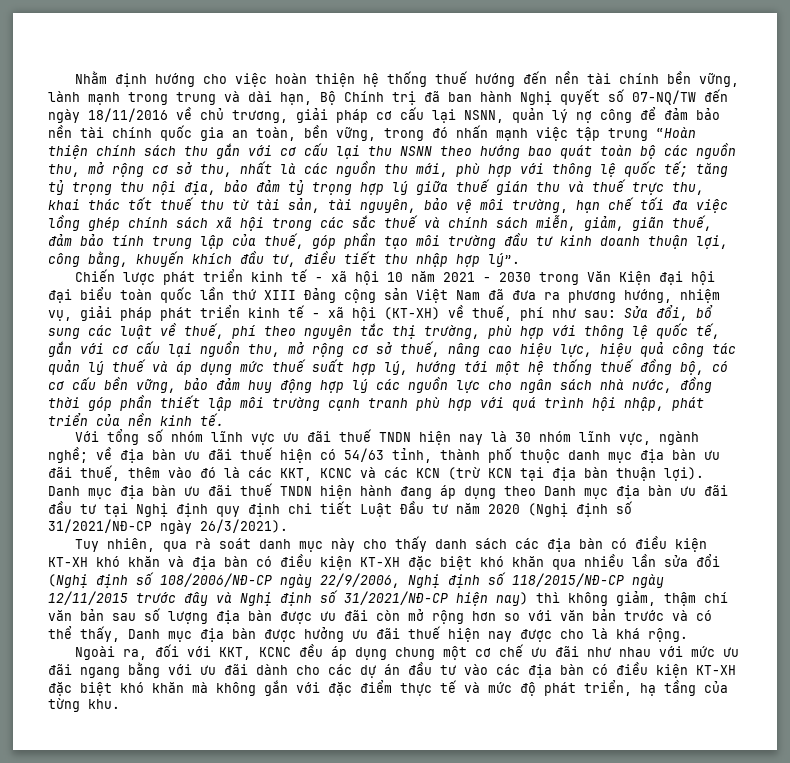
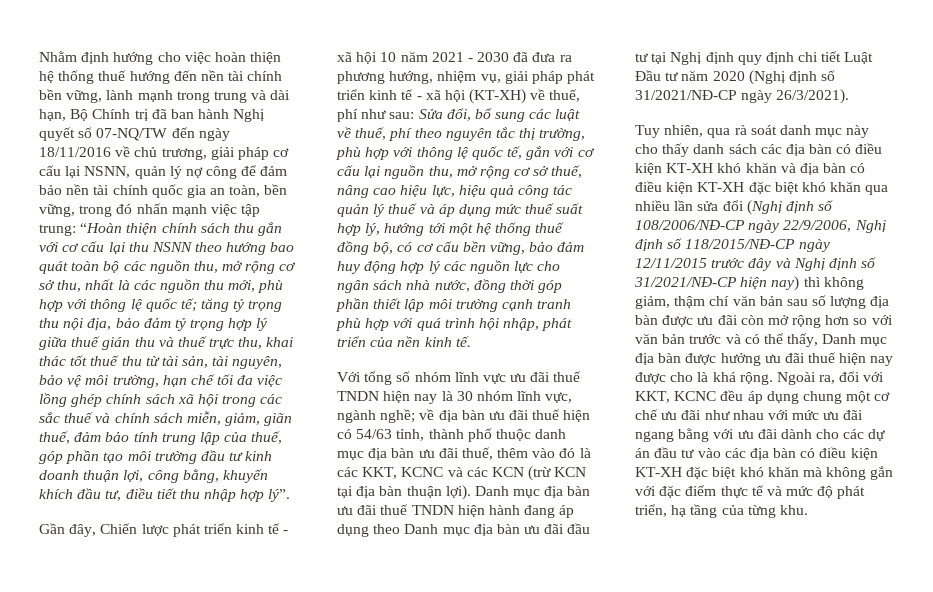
- Nhằm định hướng cho việc hoàn thiện hệ thống thuế hướng đến nền tài chính bền vững, lành mạnh trong trung và dài hạn, Bộ Chính trị đã ban hành Nghị quyết số 07-NQ/TW đến ngày 18/11/2016 về chủ trương, giải pháp cơ cấu lại NSNN, quản lý nợ công để đảm bảo nền tài chính quốc gia an toàn, bền vững, trong đó nhấn mạnh việc tập trung “Hoàn thiện chính sách thu gắn với cơ cấu lại thu NSNN theo hướng bao quát toàn bộ các nguồn thu, mở rộng cơ sở thu, nhất là các nguồn thu mới, phù hợp với thông lệ quốc tế;
+ Nhằm định hướng cho việc hoàn thiện hệ thống thuế hướng đến nền tài chính bền vững, lành mạnh trong trung và dài hạn, Bộ Chính trị đã ban hành Nghị quyết số 07-NQ/TW đến ngày 18/11/2016 về chủ trương, giải pháp cơ cấu lại NSNN, quản lý nợ công để đảm bảo nền tài chính quốc gia an toàn, bền vững, trong đó nhấn mạnh việc tập trung: “Hoàn thiện chính sách thu gắn với cơ cấu lại thu NSNN theo hướng bao quát toàn bộ các nguồn thu, mở rộng cơ sở thu, nhất là các nguồn thu mới, phù hợp với thông lệ quốc tế;
- Chiến lược phát triển kinh tế - xã hội 10 năm 2021 - 2030 trong Văn Kiện đại hội đại biểu toàn quốc lần thứ XIII Đảng cộng sản Việt Nam đã đưa ra phương hướng, nhiệm vụ, giải pháp phát triển kinh tế - xã hội (KT-XH) về thuế, phí như sau:
+ Gần đây, Chiến lược phát triển kinh tế - xã hội 10 năm 2021 - 2030 đã đưa ra phương hướng, nhiệm vụ, giải pháp phát triển kinh tế - xã hội (KT-XH) về thuế, phí như sau:
- Tuy nhiên, qua rà soát danh mục này cho thấy danh sách các địa bàn có điều kiện KT-XH khó khăn và địa bàn có điều kiện KT-XH đặc biệt khó khăn qua nhiều lần sửa đổi (Nghị định số 108/2006/NĐ-CP ngày 22/9/2006, Nghị định số 118/2015/NĐ-CP ngày 12/11/2015 trước đây và Nghị định số 31/2021/NĐ-CP hiện nay) thì không giảm, thậm chí văn bản sau số lượng địa bàn được ưu đãi còn mở rộng hơn so với văn bản trước và có thể thấy, Danh mục địa bàn được hưởng ưu đãi thuế hiện nay được cho là khá rộng.
- Ngoài ra, đối với KKT, KCNC đều áp dụng chung một cơ chế ưu đãi như nhau với mức ưu đãi ngang bằng với ưu đãi dành cho các dự án đầu tư vào các địa bàn có điều kiện KT-XH đặc biệt khó khăn mà không gắn với đặc điểm thực tế và mức độ phát triển, hạ tầng của từng khu.
+ Tuy nhiên, qua rà soát danh mục này cho thấy danh sách các địa bàn có điều kiện KT-XH khó khăn và địa bàn có điều kiện KT-XH đặc biệt khó khăn qua nhiều lần sửa đổi (Nghị định số 108/2006/NĐ-CP ngày 22/9/2006, Nghị định số 118/2015/NĐ-CP ngày 12/11/2015 trước đây và Nghị định số 31/2021/NĐ-CP hiện nay) thì không giảm, thậm chí văn bản sau số lượng địa bàn được ưu đãi còn mở rộng hơn so với văn bản trước và có thể thấy, Danh mục địa bàn được hưởng ưu đãi thuế hiện nay được cho là khá rộng. Ngoài ra, đối với KKT, KCNC đều áp dụng chung một cơ chế ưu đãi như nhau với mức ưu đãi ngang bằng với ưu đãi dành cho các dự án đầu tư vào các địa bàn có điều kiện KT-XH đặc biệt khó khăn mà không gắn với đặc điểm thực tế và mức độ phát triển, hạ tầng của từng khu.

